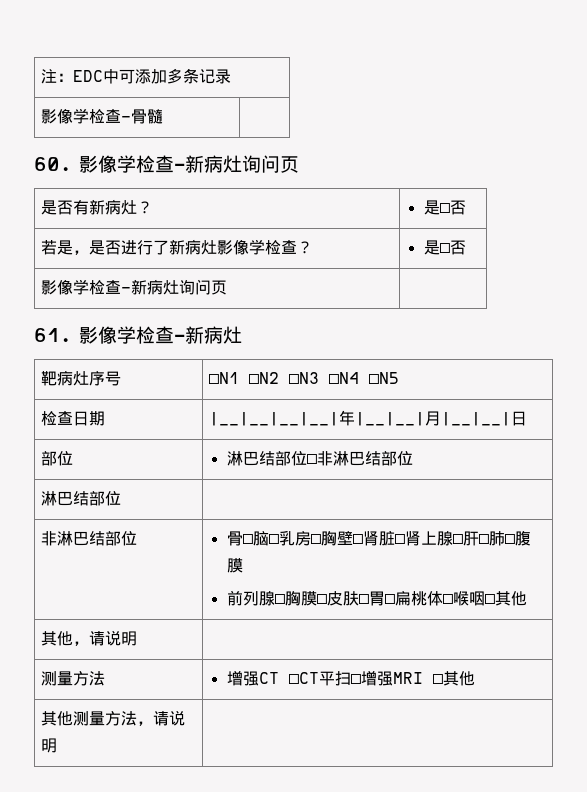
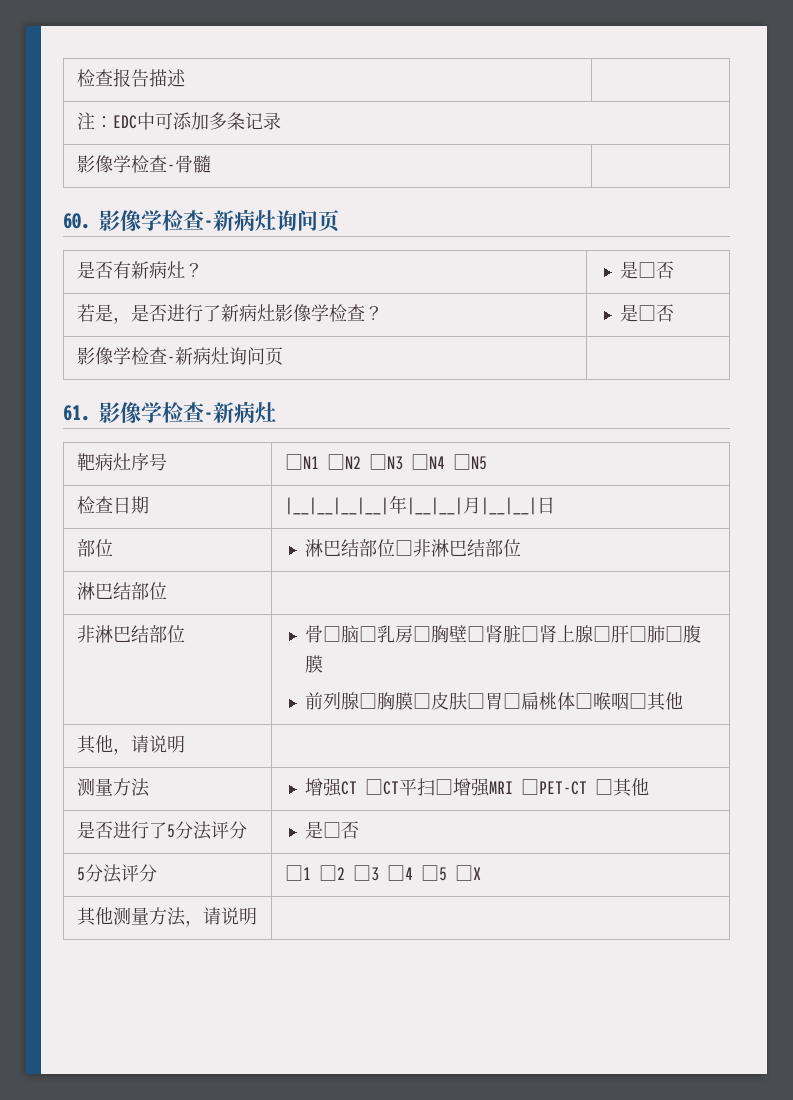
+ 检查报告描述 |
- 测量方法 | 增强CT □CT平扫□增强MRI □其他
+ 测量方法 | 增强CT □CT平扫□增强MRI □PET-CT □其他
+ 是否进行了5分法评分 | 是□否
+ 5分法评分 | □1 □2 □3 □4 □5 □X

